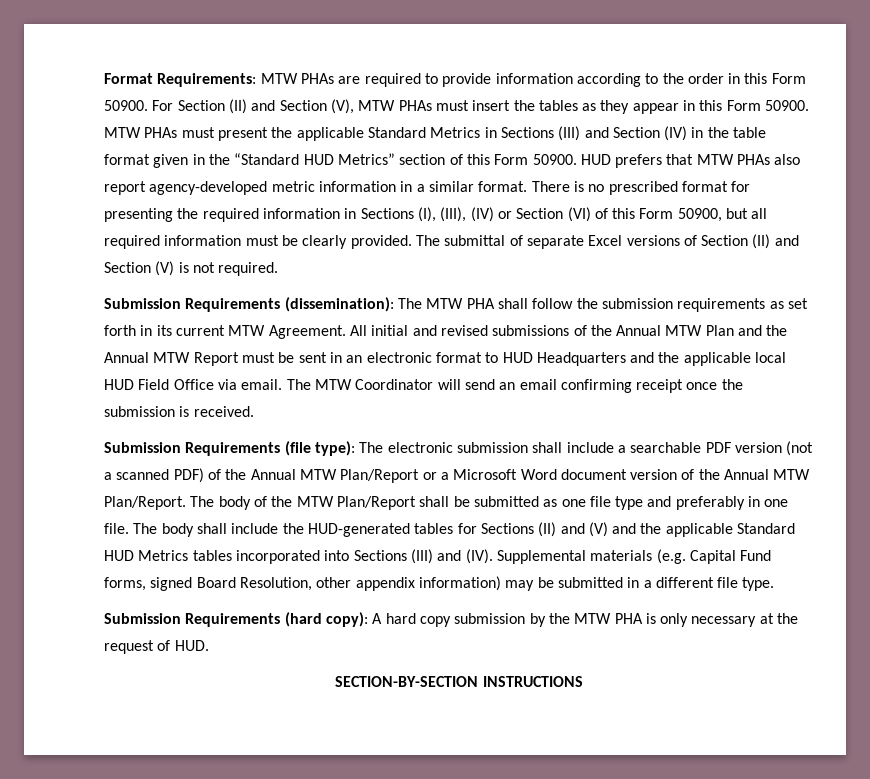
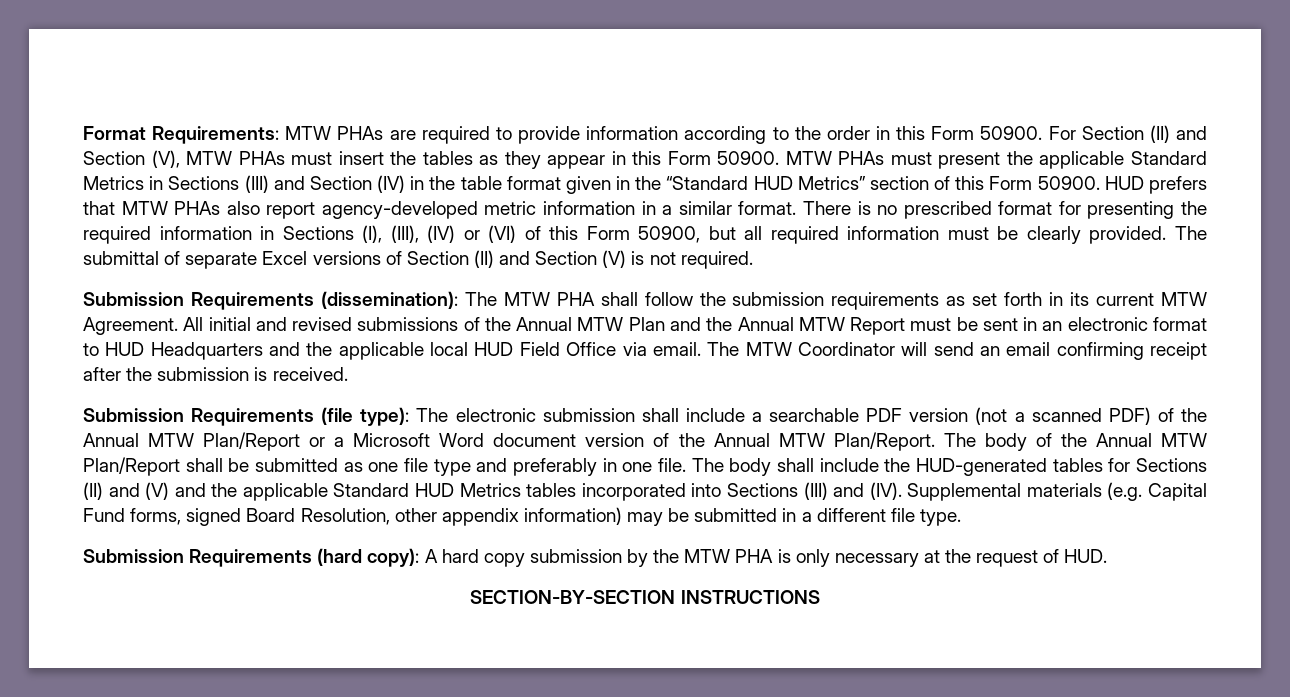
- There is no prescribed format for presenting the required information in Sections (I), (III), (IV) or Section (VI) of this Form 50900, but all required information must be clearly provided.
+ There is no prescribed format for presenting the required information in Sections (I), (III), (IV) or (VI) of this Form 50900, but all required information must be clearly provided.
- The MTW Coordinator will send an email confirming receipt once the submission is received.
+ The MTW Coordinator will send an email confirming receipt after the submission is received.
- The body of the MTW Plan/Report shall be submitted as one file type and preferably in one file.
+ The body of the Annual MTW Plan/Report shall be submitted as one file type and preferably in one file.

